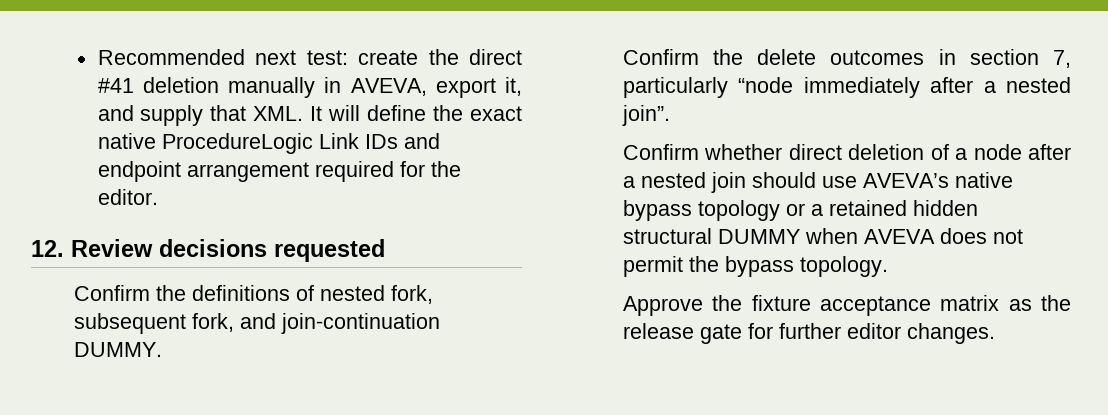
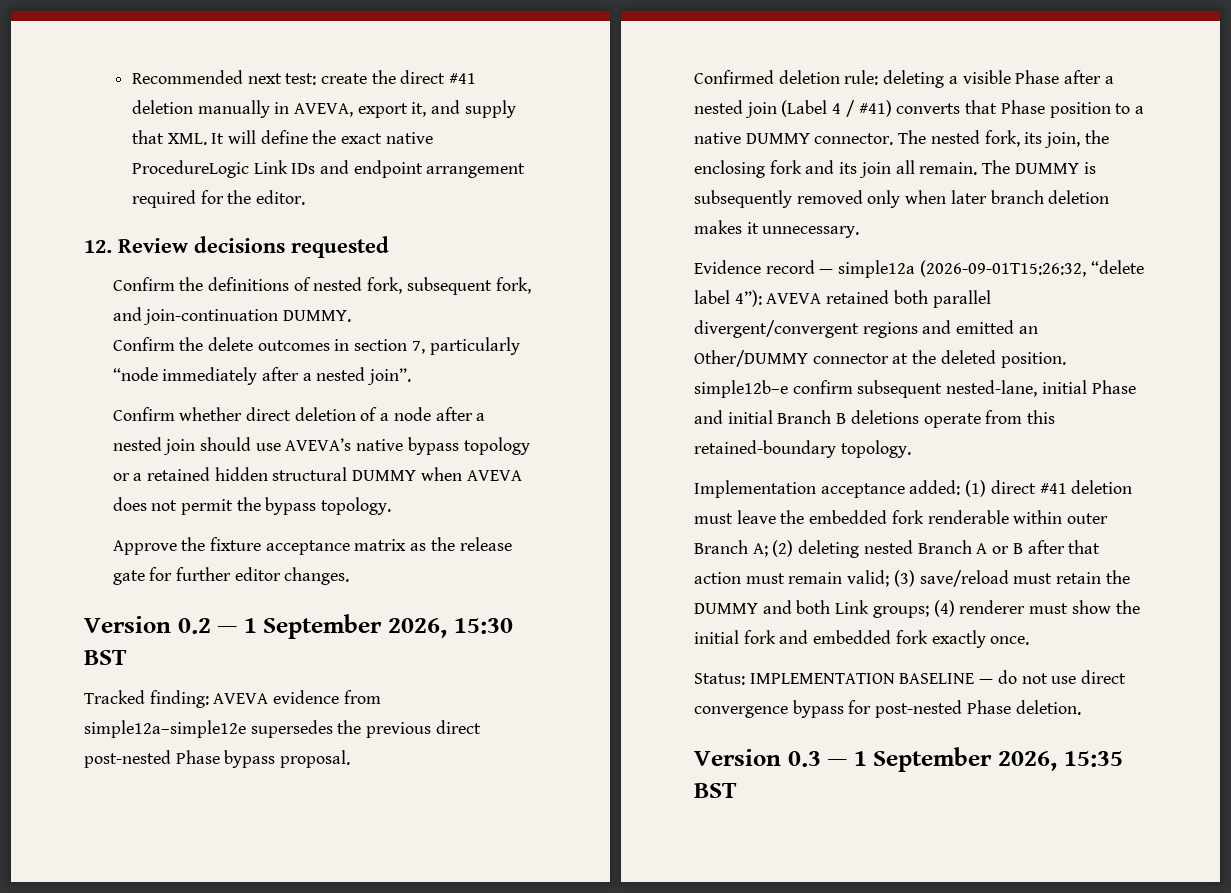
+ Version 0.2 — 1 September 2026, 15:30 BST
+ Tracked finding: AVEVA evidence from simple12a–simple12e supersedes the previous direct post-nested Phase bypass proposal.
+ Confirmed deletion rule: deleting a visible Phase after a nested join (Label 4 / #41) converts that Phase position to a native DUMMY connector. The nested fork, its join, the enclosing fork and its join all remain. The DUMMY is subsequently removed only when later branch deletion makes it unnecessary.
+ Evidence record — simple12a (2026-09-01T15:26:32, “delete label 4”): AVEVA retained both parallel divergent/convergent regions and emitted an Other/DUMMY connector at the deleted position. simple12b–e confirm subsequent nested-lane, initial Phase and initial Branch B deletions operate from this retained-boundary topology.
+ Implementation acceptance added: (1) direct #41 deletion must leave the embedded fork renderable within outer Branch A; (2) deleting nested Branch A or B after that action must remain valid; (3) save/reload must retain the DUMMY and both Link groups; (4) renderer must show the initial fork and embedded fork exactly once.
+ Status: IMPLEMENTATION BASELINE — do not use direct convergence bypass for post-nested Phase deletion.
+ Version 0.3 — 1 September 2026, 15:35 BST

